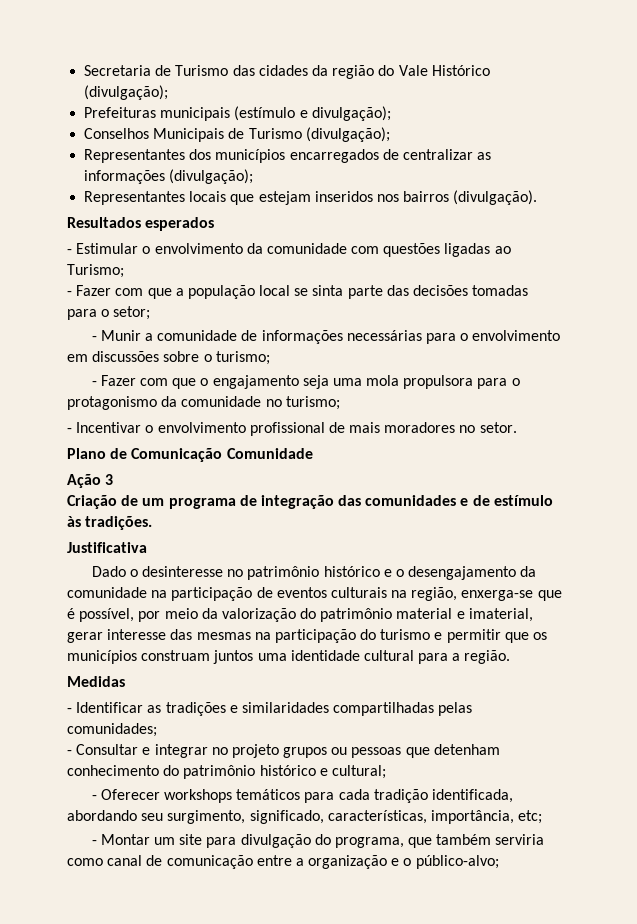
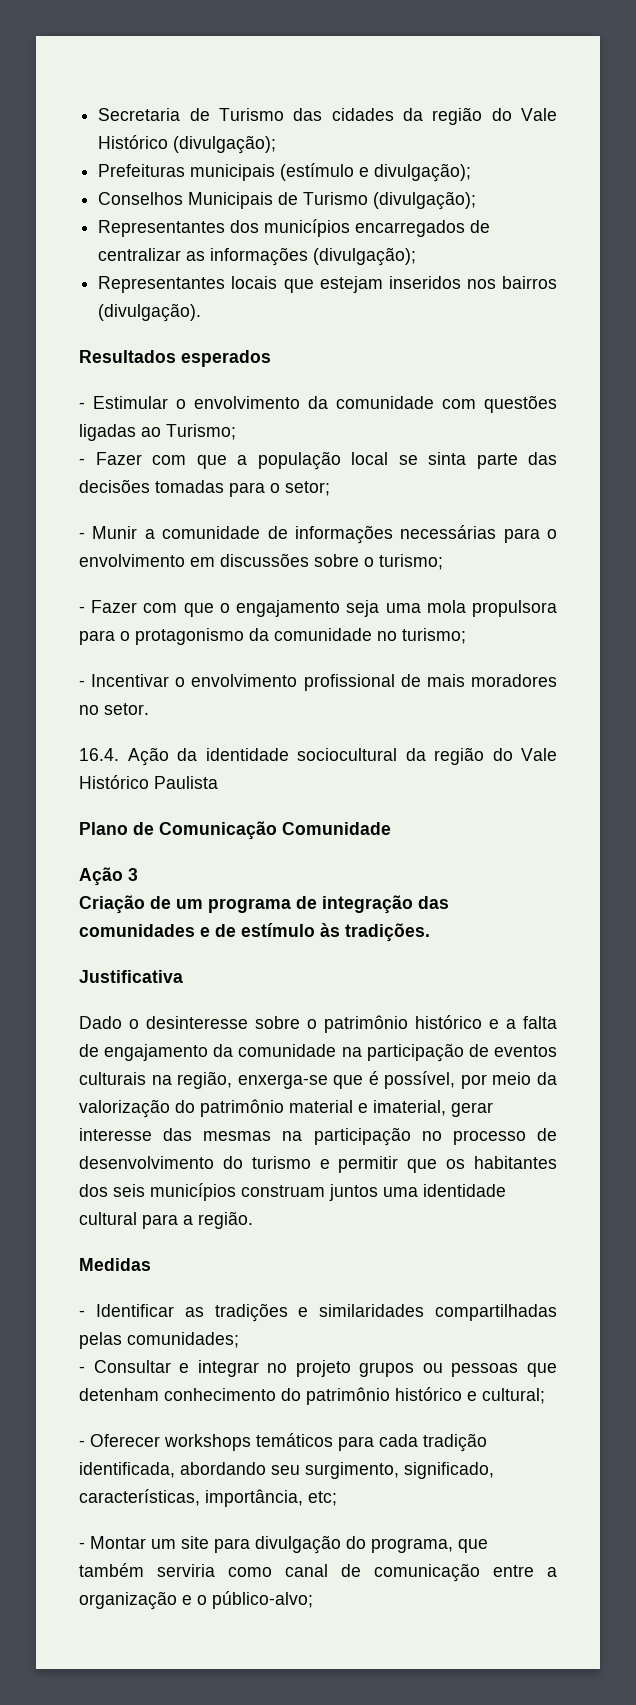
+ 16.4. Ação da identidade sociocultural da região do Vale Histórico Paulista
- Dado o desinteresse no patrimônio histórico e o desengajamento da comunidade na participação de eventos culturais na região, enxerga-se que é possível, por meio da valorização do patrimônio material e imaterial, gerar interesse das mesmas na participação do turismo e permitir que os municípios construam juntos uma identidade cultural para a região.
+ Dado o desinteresse sobre o patrimônio histórico e a falta de engajamento da comunidade na participação de eventos culturais na região, enxerga-se que é possível, por meio da valorização do patrimônio material e imaterial, gerar interesse das mesmas na participação no processo de desenvolvimento do turismo e permitir que os habitantes dos seis municípios construam juntos uma identidade cultural para a região.

